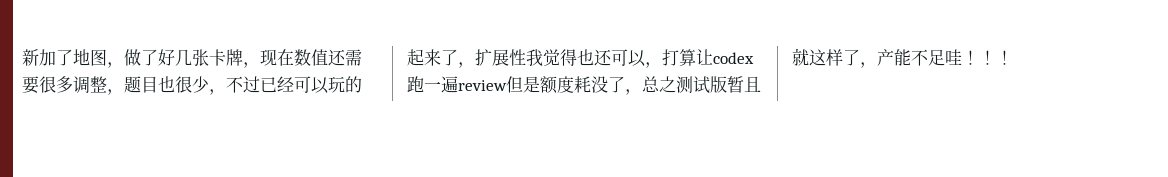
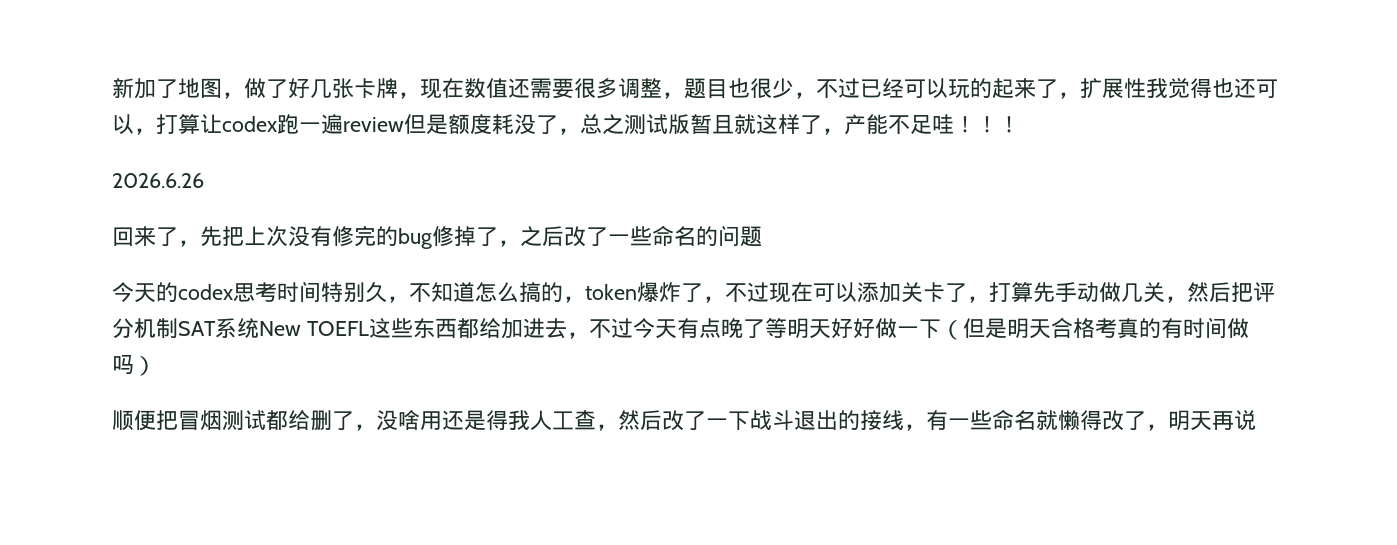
+ 2026.6.26
+ 回来了，先把上次没有修完的bug修掉了，之后改了一些命名的问题
+ 今天的codex思考时间特别久，不知道怎么搞的，token爆炸了，不过现在可以添加关卡了，打算先手动做几关，然后把评分机制SAT系统New TOEFL这些东西都给加进去，不过今天有点晚了等明天好好做一下（但是明天合格考真的有时间做吗）
+ 顺便把冒烟测试都给删了，没啥用还是得我人工查，然后改了一下战斗退出的接线，有一些命名就懒得改了，明天再说

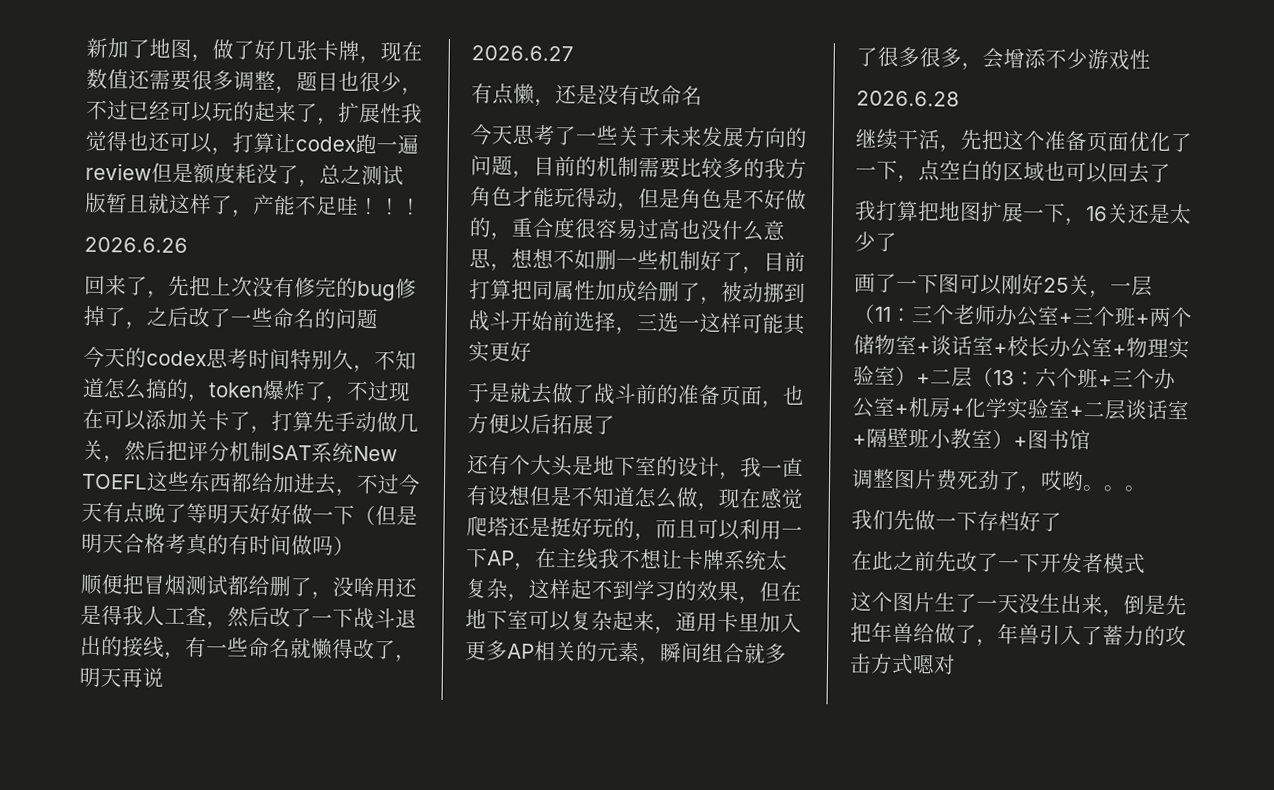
+ 2026.6.27
+ 有点懒，还是没有改命名
+ 今天思考了一些关于未来发展方向的问题，目前的机制需要比较多的我方角色才能玩得动，但是角色是不好做的，重合度很容易过高也没什么意思，想想不如删一些机制好了，目前打算把同属性加成给删了，被动挪到战斗开始前选择，三选一这样可能其实更好
+ 于是就去做了战斗前的准备页面，也方便以后拓展了
+ 还有个大头是地下室的设计，我一直有设想但是不知道怎么做，现在感觉爬塔还是挺好玩的，而且可以利用一下AP，在主线我不想让卡牌系统太复杂，这样起不到学习的效果，但在地下室可以复杂起来，通用卡里加入更多AP相关的元素，瞬间组合就多了很多很多，会增添不少游戏性
+ 2026.6.28
+ 继续干活，先把这个准备页面优化了一下，点空白的区域也可以回去了
+ 我打算把地图扩展一下，16关还是太少了
+ 画了一下图可以刚好25关，一层（11：三个老师办公室+三个班+两个储物室+谈话室+校长办公室+物理实验室）+二层（13：六个班+三个办公室+机房+化学实验室+二层谈话室+隔壁班小教室）+图书馆
+ 调整图片费死劲了，哎哟。。。
+ 我们先做一下存档好了
+ 在此之前先改了一下开发者模式
+ 这个图片生了一天没生出来，倒是先把年兽给做了，年兽引入了蓄力的攻击方式嗯对

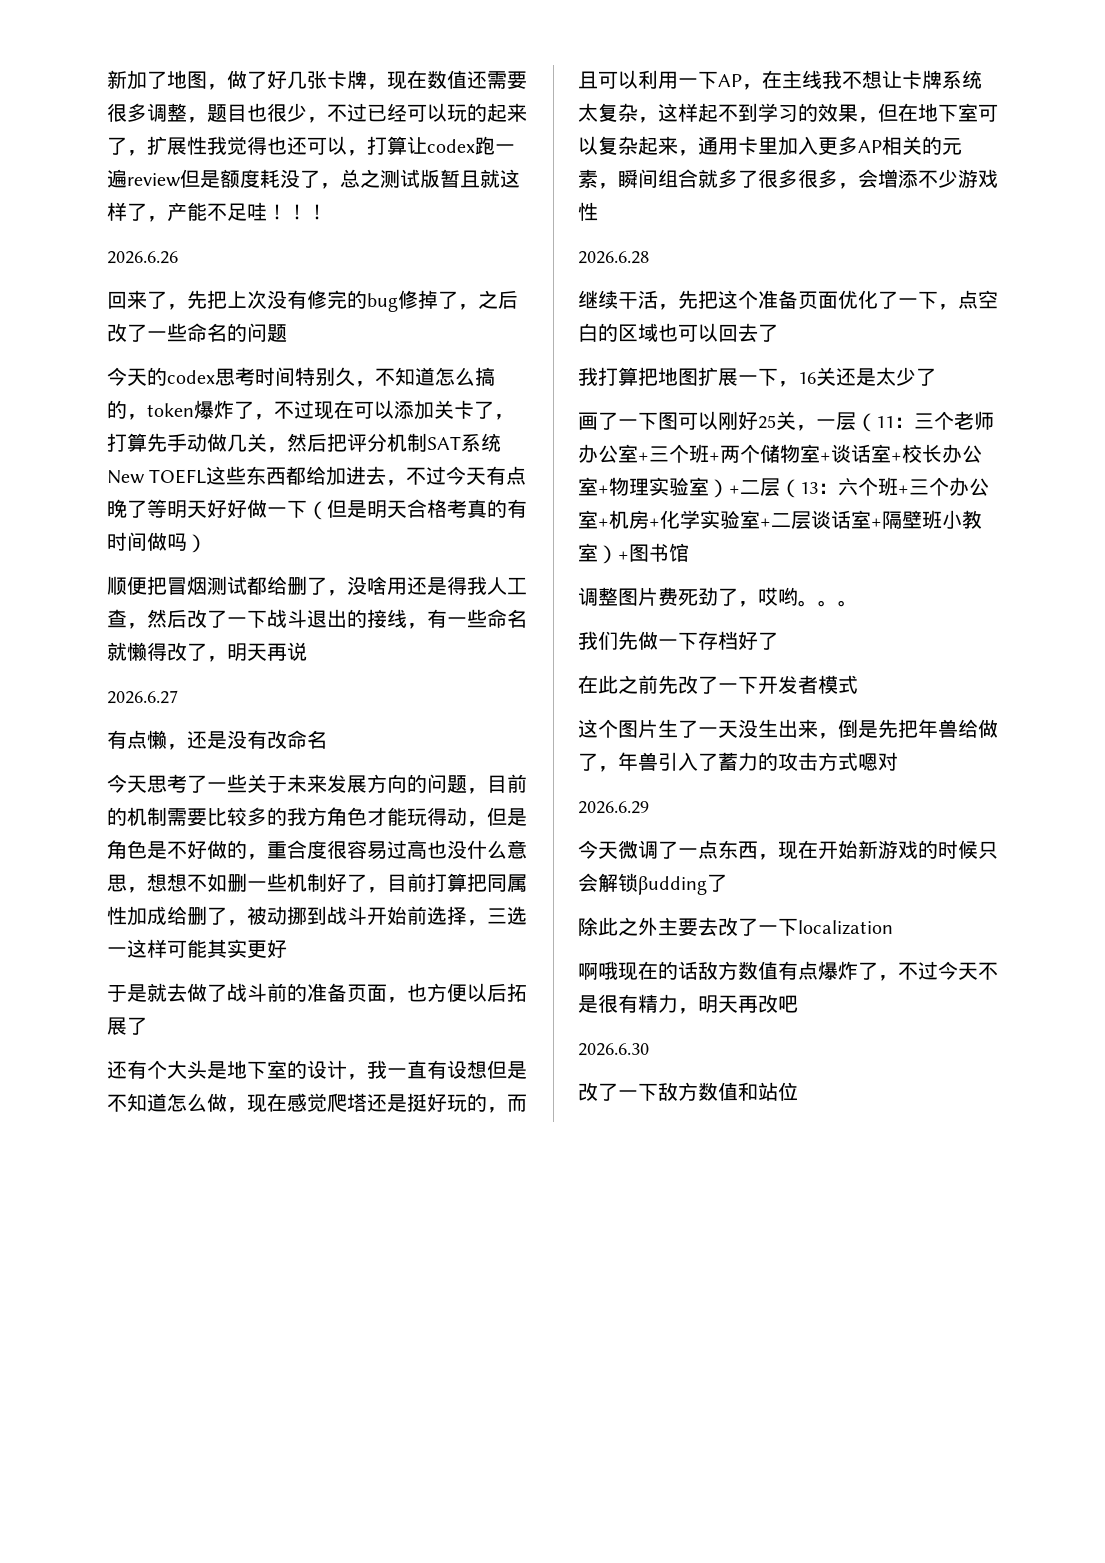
+ 2026.6.29
+ 今天微调了一点东西，现在开始新游戏的时候只会解锁βudding了
+ 除此之外主要去改了一下localization
+ 啊哦现在的话敌方数值有点爆炸了，不过今天不是很有精力，明天再改吧
+ 2026.6.30
+ 改了一下敌方数值和站位

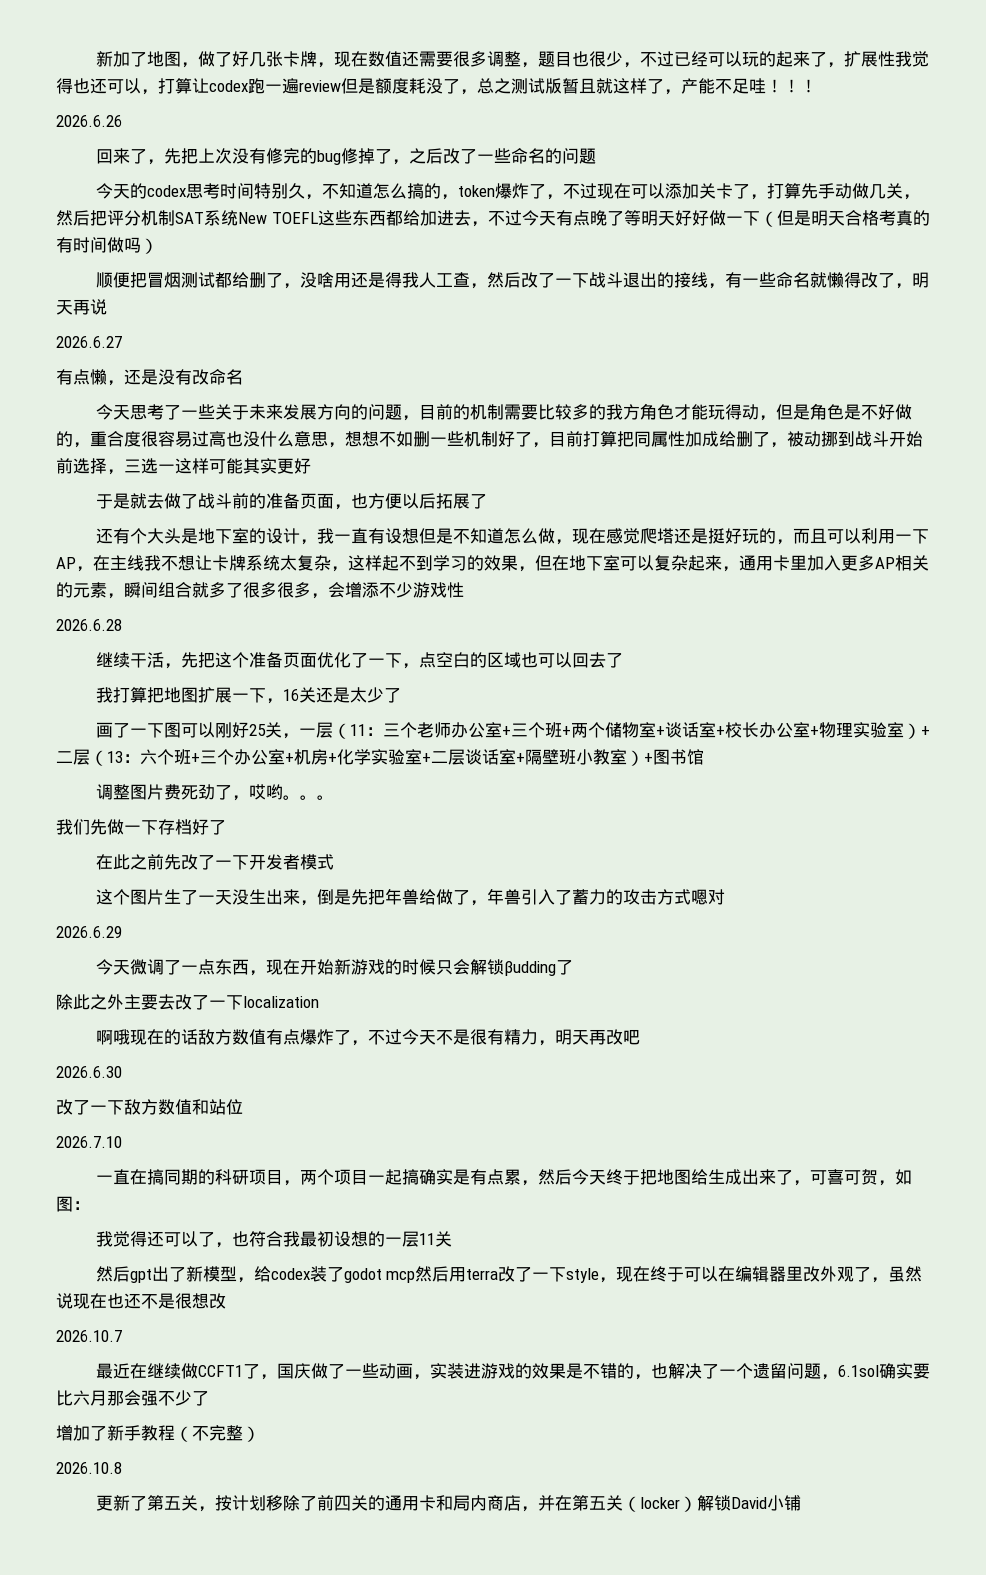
+ 2026.7.10
+ 一直在搞同期的科研项目，两个项目一起搞确实是有点累，然后今天终于把地图给生成出来了，可喜可贺，如图：
+ 我觉得还可以了，也符合我最初设想的一层11关
+ 然后gpt出了新模型，给codex装了godot mcp然后用terra改了一下style，现在终于可以在编辑器里改外观了，虽然说现在也还不是很想改
+ 2026.10.7
+ 最近在继续做CCFT1了，国庆做了一些动画，实装进游戏的效果是不错的，也解决了一个遗留问题，6.1sol确实要比六月那会强不少了
+ 增加了新手教程（不完整）
+ 2026.10.8
+ 更新了第五关，按计划移除了前四关的通用卡和局内商店，并在第五关（locker）解锁David小铺

